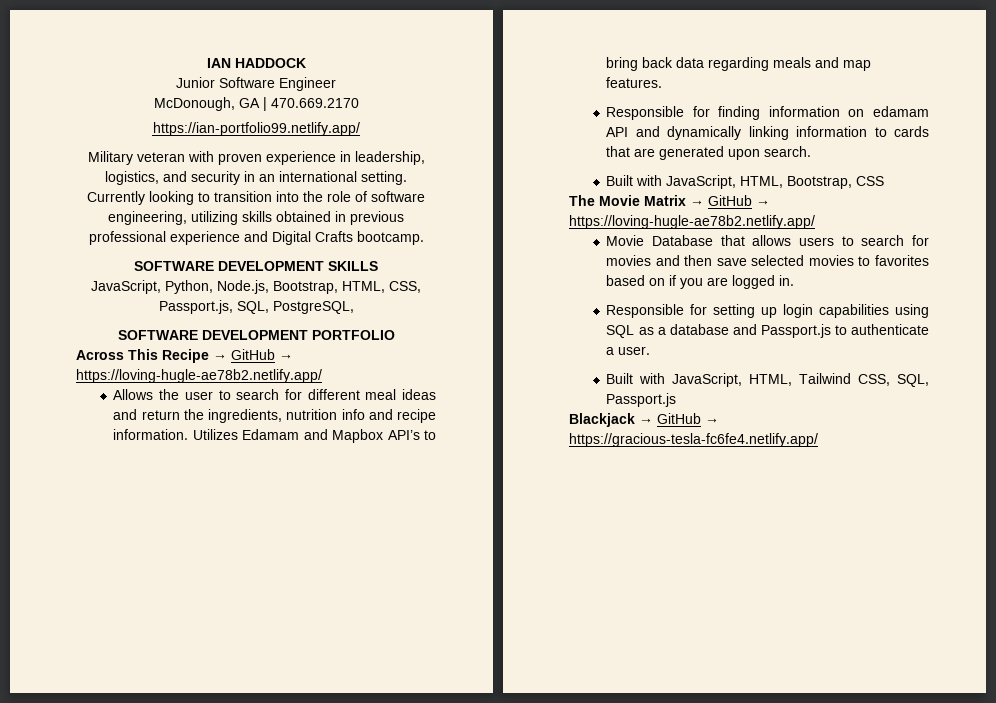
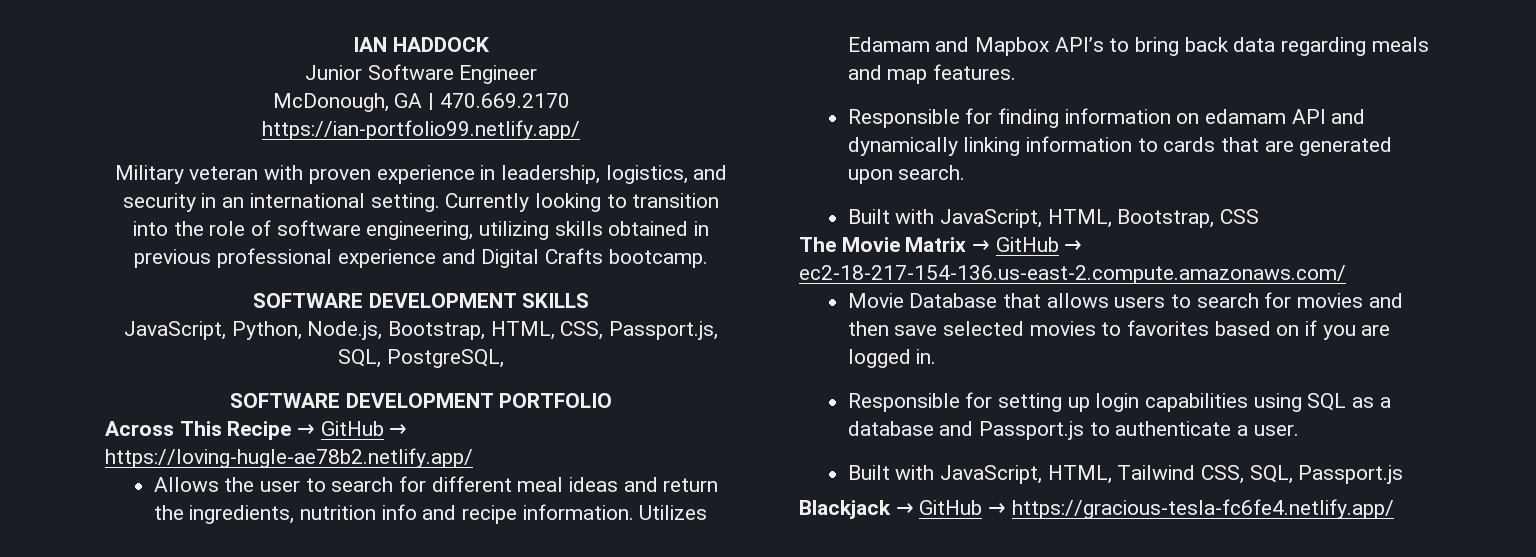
- The Movie Matrix → GitHub → https://loving-hugle-ae78b2.netlify.app/
+ The Movie Matrix → GitHub → ec2-18-217-154-136.us-east-2.compute.amazonaws.com/

